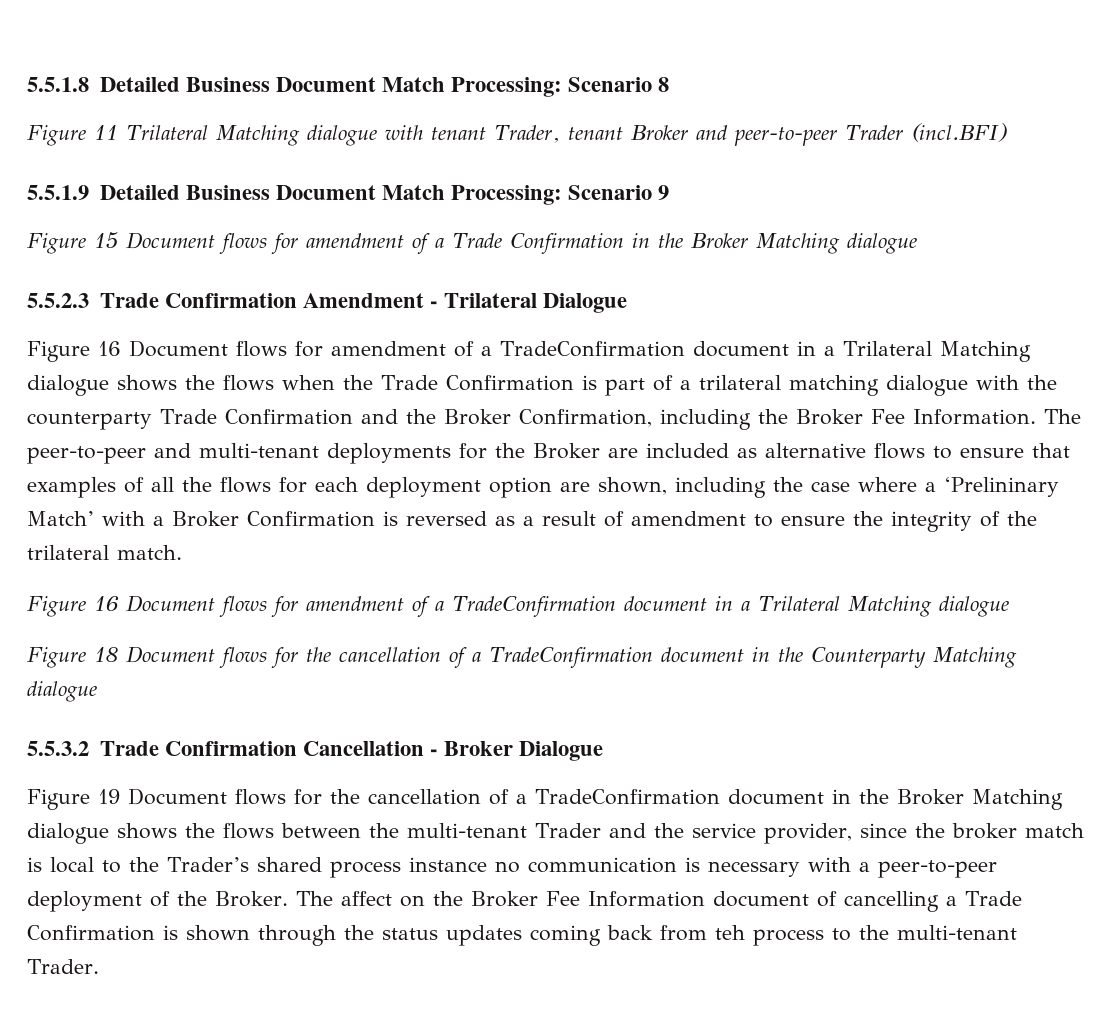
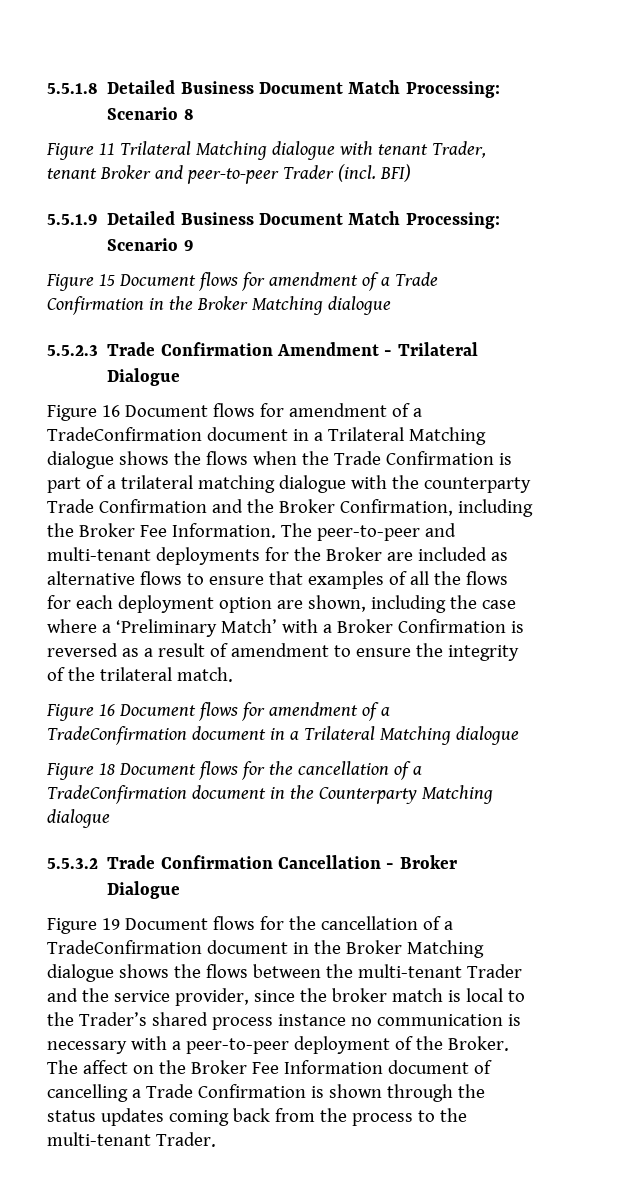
- Figure 11 Trilateral Matching dialogue with tenant Trader, tenant Broker and peer-to-peer Trader (incl.BFI)
+ Figure 11 Trilateral Matching dialogue with tenant Trader, tenant Broker and peer-to-peer Trader (incl. BFI)
- The peer-to-peer and multi-tenant deployments for the Broker are included as alternative flows to ensure that examples of all the flows for each deployment option are shown, including the case where a ‘Prelininary Match’ with a Broker Confirmation is reversed as a result of amendment to ensure the integrity of the trilateral match.
+ The peer-to-peer and multi-tenant deployments for the Broker are included as alternative flows to ensure that examples of all the flows for each deployment option are shown, including the case where a ‘Preliminary Match’ with a Broker Confirmation is reversed as a result of amendment to ensure the integrity of the trilateral match.
- The affect on the Broker Fee Information document of cancelling a Trade Confirmation is shown through the status updates coming back from teh process to the multi-tenant Trader.
+ The affect on the Broker Fee Information document of cancelling a Trade Confirmation is shown through the status updates coming back from the process to the multi-tenant Trader.

